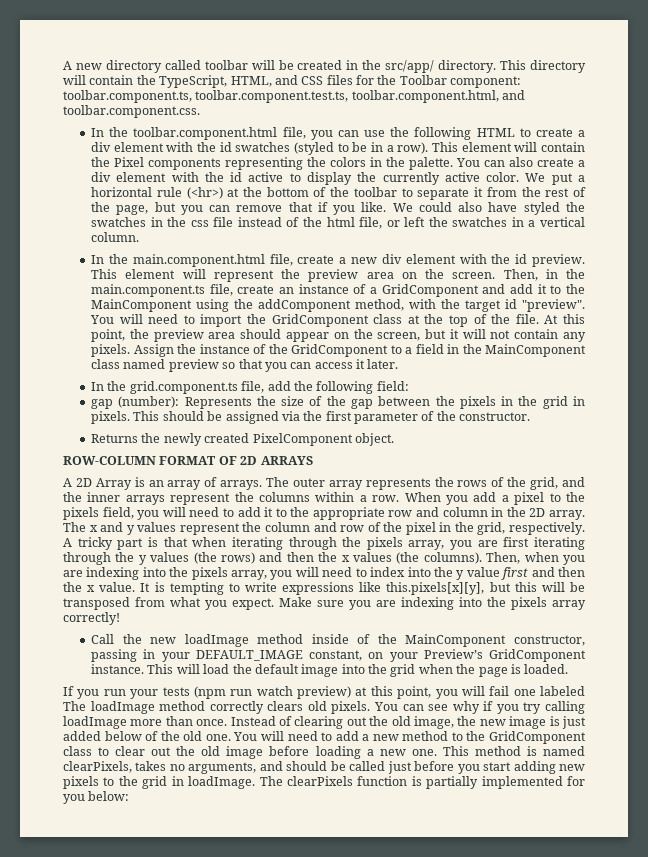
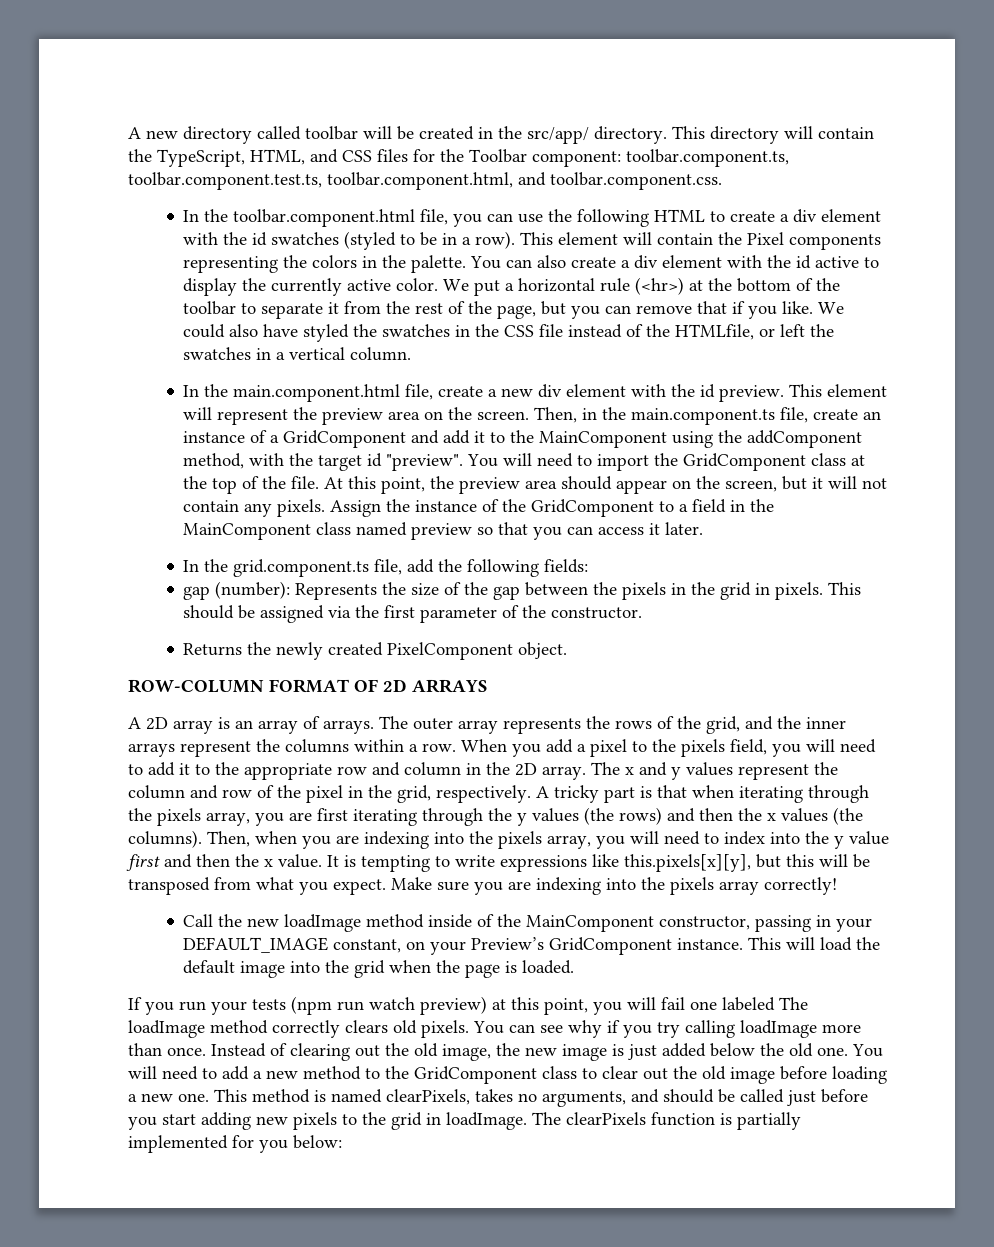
- We could also have styled the swatches in the css file instead of the html file, or left the swatches in a vertical column.
+ We could also have styled the swatches in the CSS file instead of the HTMLfile, or left the swatches in a vertical column.
- In the grid.component.ts file, add the following field:
+ In the grid.component.ts file, add the following fields:
- A 2D Array is an array of arrays.
+ A 2D array is an array of arrays.
- Instead of clearing out the old image, the new image is just added below of the old one.
+ Instead of clearing out the old image, the new image is just added below the old one.

